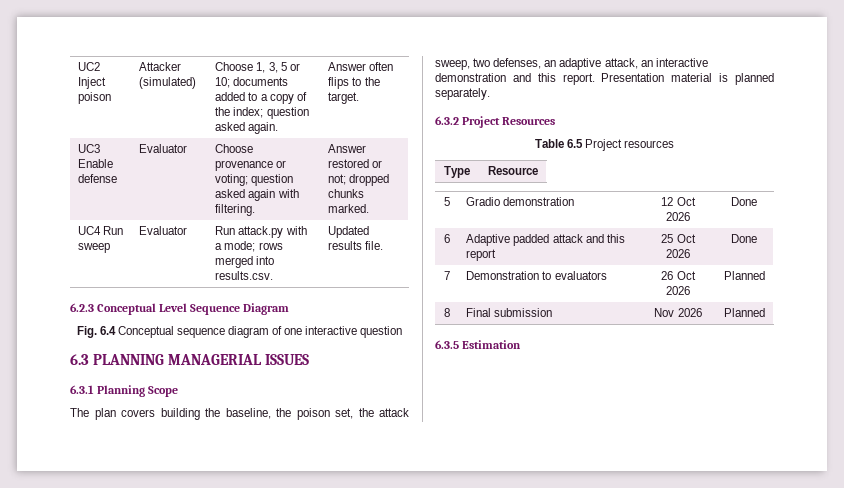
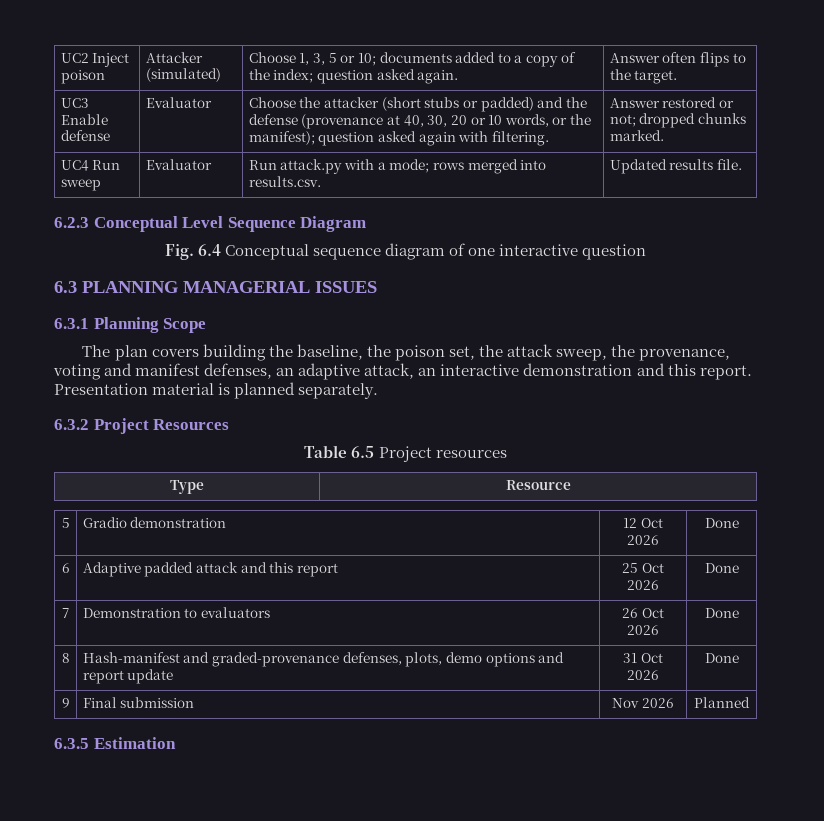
- UC3 Enable defense | Evaluator | Choose provenance or voting; question asked again with filtering. | Answer restored or not; dropped chunks marked.
+ UC3 Enable defense | Evaluator | Choose the attacker (short stubs or padded) and the defense (provenance at 40, 30, 20 or 10 words, or the manifest); question asked again with filtering. | Answer restored or not; dropped chunks marked.
- The plan covers building the baseline, the poison set, the attack sweep, two defenses, an adaptive attack, an interactive demonstration and this report.
+ The plan covers building the baseline, the poison set, the attack sweep, the provenance, voting and manifest defenses, an adaptive attack, an interactive demonstration and this report.
- 7 | Demonstration to evaluators | 26 Oct 2026 | Planned
+ 7 | Demonstration to evaluators | 26 Oct 2026 | Done
- 8 | Final submission | Nov 2026 | Planned
+ 8 | Hash-manifest and graded-provenance defenses, plots, demo options and report update | 31 Oct 2026 | Done
+ 9 | Final submission | Nov 2026 | Planned

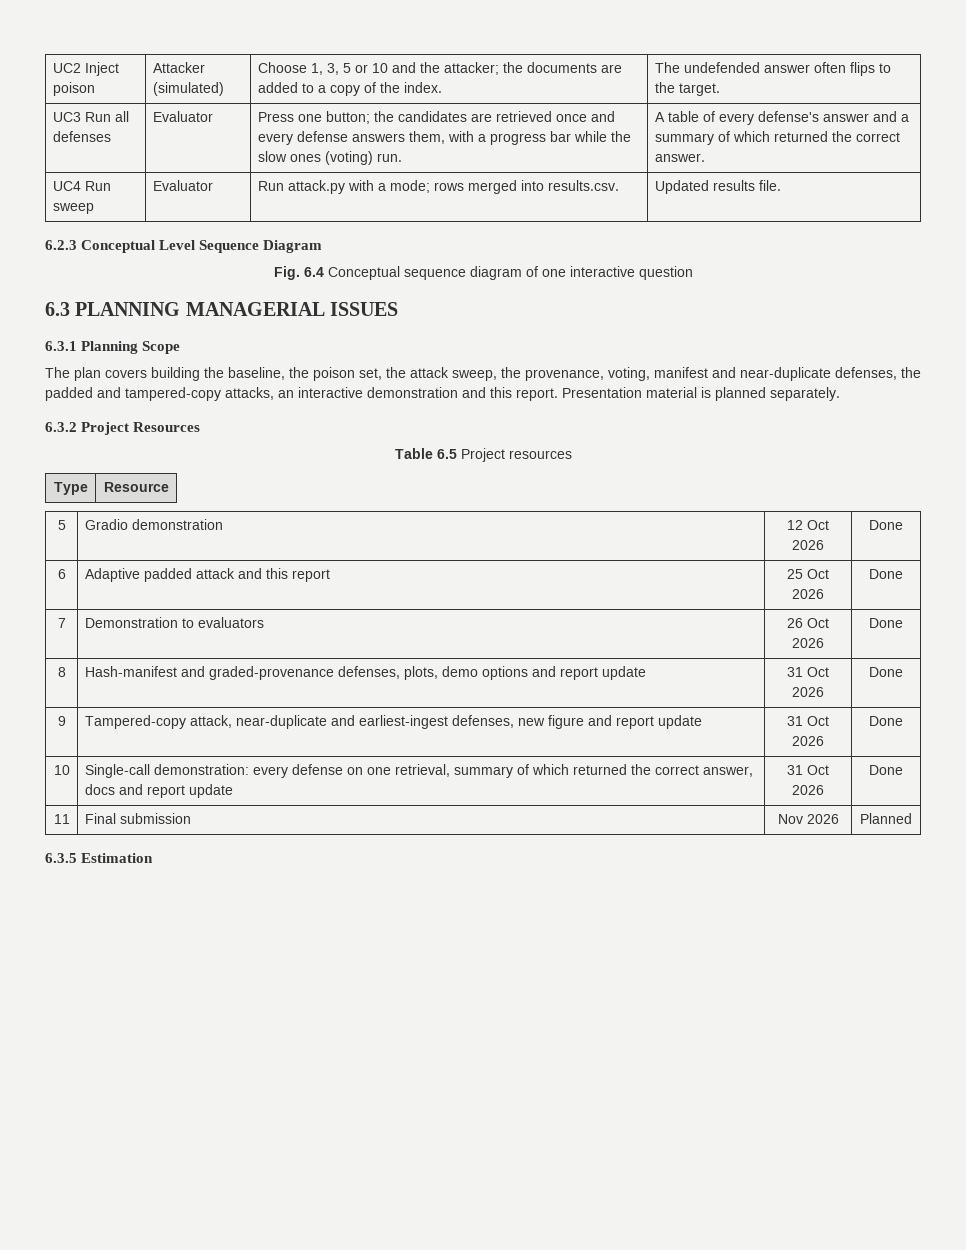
- UC2 Inject poison | Attacker (simulated) | Choose 1, 3, 5 or 10; documents added to a copy of the index; question asked again. | Answer often flips to the target.
+ UC2 Inject poison | Attacker (simulated) | Choose 1, 3, 5 or 10 and the attacker; the documents are added to a copy of the index. | The undefended answer often flips to the target.
- UC3 Enable defense | Evaluator | Choose the attacker (short stubs or padded) and the defense (provenance at 40, 30, 20 or 10 words, or the manifest); question asked again with filtering. | Answer restored or not; dropped chunks marked.
+ UC3 Run all defenses | Evaluator | Press one button; the candidates are retrieved once and every defense answers them, with a progress bar while the slow ones (voting) run. | A table of every defense's answer and a summary of which returned the correct answer.
- The plan covers building the baseline, the poison set, the attack sweep, the provenance, voting and manifest defenses, an adaptive attack, an interactive demonstration and this report.
+ The plan covers building the baseline, the poison set, the attack sweep, the provenance, voting, manifest and near-duplicate defenses, the padded and tampered-copy attacks, an interactive demonstration and this report.
- 9 | Final submission | Nov 2026 | Planned
+ 9 | Tampered-copy attack, near-duplicate and earliest-ingest defenses, new figure and report update | 31 Oct 2026 | Done
+ 10 | Single-call demonstration: every defense on one retrieval, summary of which returned the correct answer, docs and report update | 31 Oct 2026 | Done
+ 11 | Final submission | Nov 2026 | Planned

